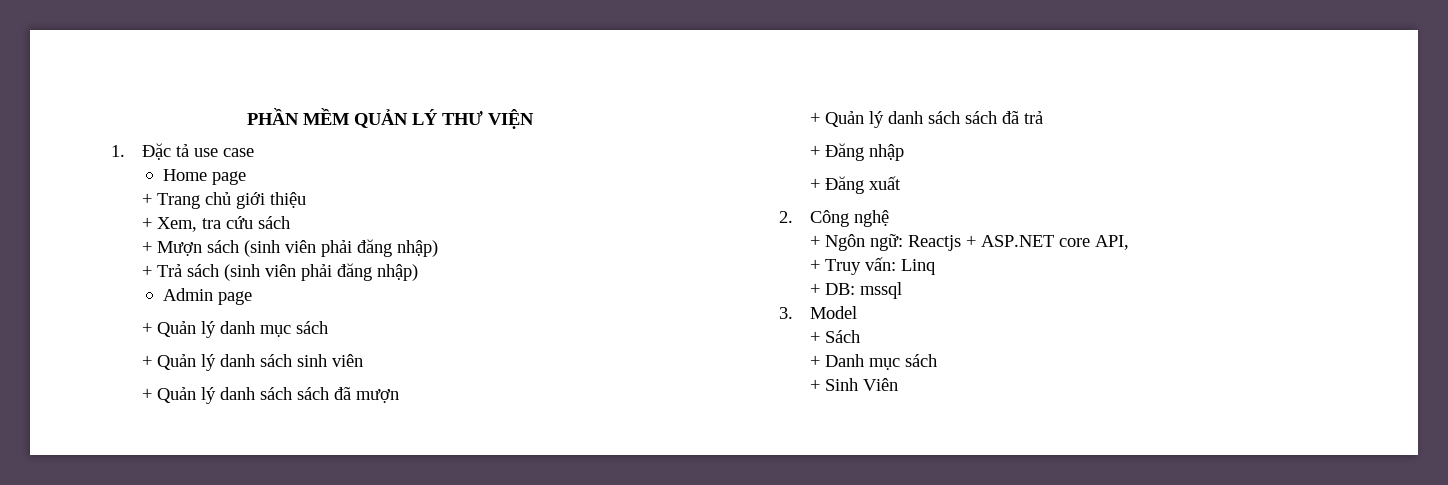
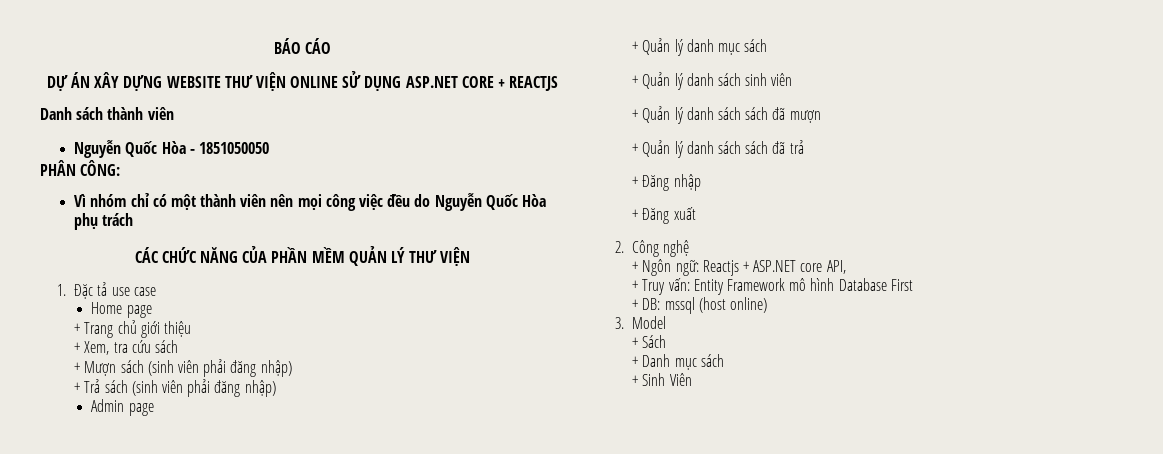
- PHẦN MỀM QUẢN LÝ THƯ VIỆN
+ BÁO CÁO
+ DỰ ÁN XÂY DỰNG WEBSITE THƯ VIỆN ONLINE SỬ DỤNG ASP.NET CORE + REACTJS
+ Danh sách thành viên
+ Nguyễn Quốc Hòa - 1851050050
+ PHÂN CÔNG:
+ Vì nhóm chỉ có một thành viên nên mọi công việc đều do Nguyễn Quốc Hòa phụ trách
+ CÁC CHỨC NĂNG CỦA PHẦN MỀM QUẢN LÝ THƯ VIỆN
- + Truy vấn: Linq
+ + Truy vấn: Entity Framework mô hình Database First
- + DB: mssql
+ + DB: mssql (host online)

